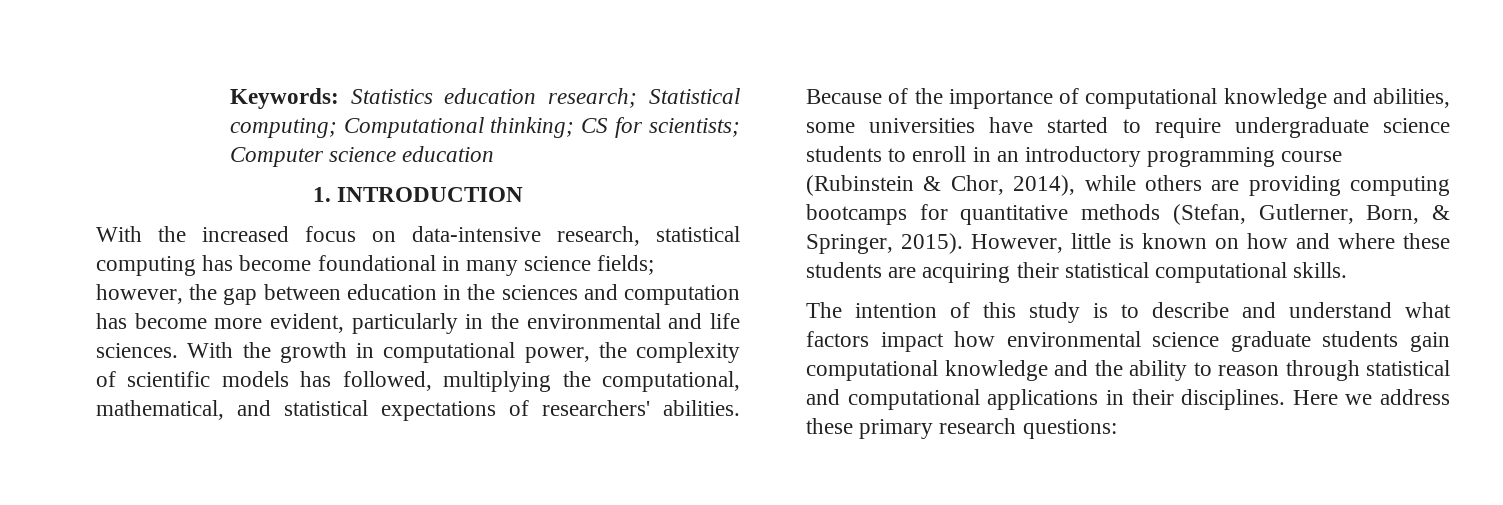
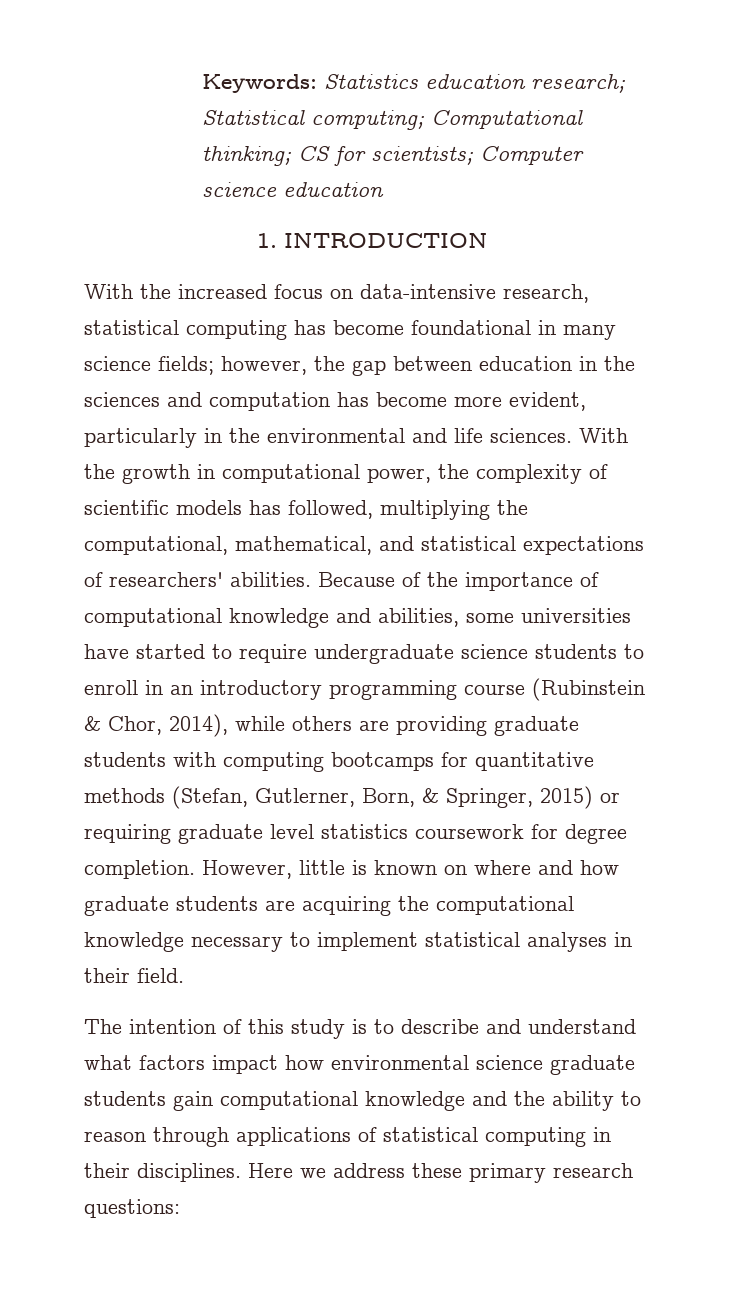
- Because of the importance of computational knowledge and abilities, some universities have started to require undergraduate science students to enroll in an introductory programming course (Rubinstein & Chor, 2014), while others are providing computing bootcamps for quantitative methods (Stefan, Gutlerner, Born, & Springer, 2015).
+ Because of the importance of computational knowledge and abilities, some universities have started to require undergraduate science students to enroll in an introductory programming course (Rubinstein & Chor, 2014), while others are providing graduate students with computing bootcamps for quantitative methods (Stefan, Gutlerner, Born, & Springer, 2015) or requiring graduate level statistics coursework for degree completion.
- However, little is known on how and where these students are acquiring their statistical computational skills.
+ However, little is known on where and how graduate students are acquiring the computational knowledge necessary to implement statistical analyses in their field.
- The intention of this study is to describe and understand what factors impact how environmental science graduate students gain computational knowledge and the ability to reason through statistical and computational applications in their disciplines.
+ The intention of this study is to describe and understand what factors impact how environmental science graduate students gain computational knowledge and the ability to reason through applications of statistical computing in their disciplines.

